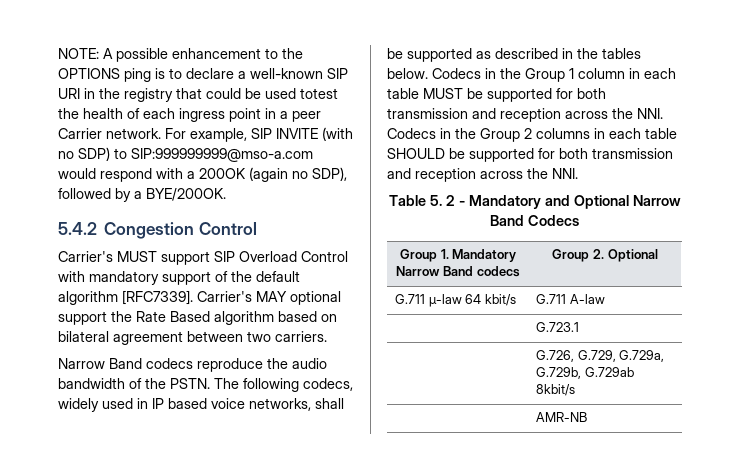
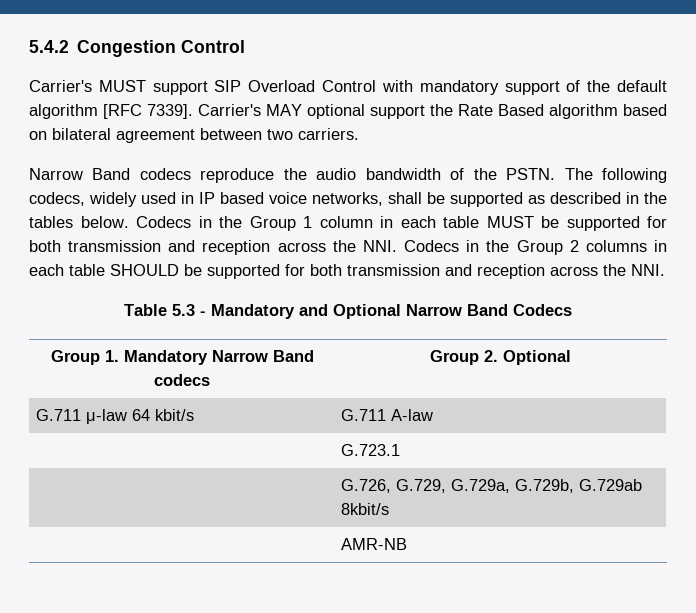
- NOTE: A possible enhancement to the OPTIONS ping is to declare a well-known SIP URI in the registry that could be used totest the health of each ingress point in a peer Carrier network. For example, SIP INVITE (with no SDP) to SIP:999999999@mso-a.com would respond with a 200OK (again no SDP), followed by a BYE/200OK.
- Carrier's MUST support SIP Overload Control with mandatory support of the default algorithm [RFC7339].
+ Carrier's MUST support SIP Overload Control with mandatory support of the default algorithm [RFC 7339].
- Table 5. 2 - Mandatory and Optional Narrow Band Codecs
+ Table 5.3 - Mandatory and Optional Narrow Band Codecs

